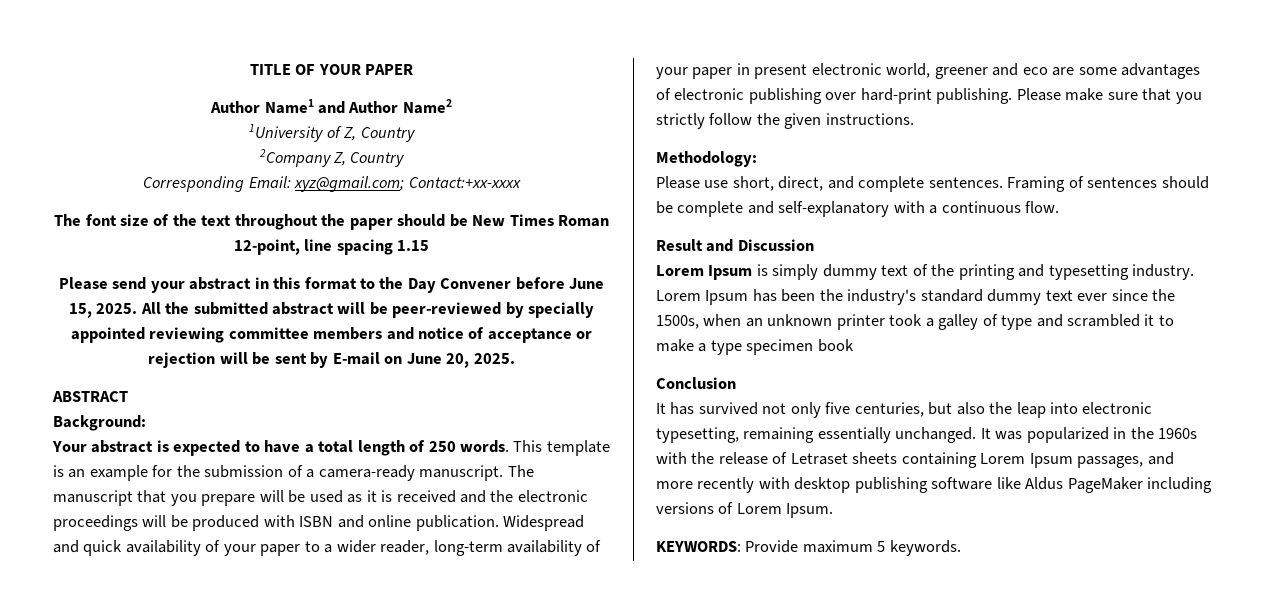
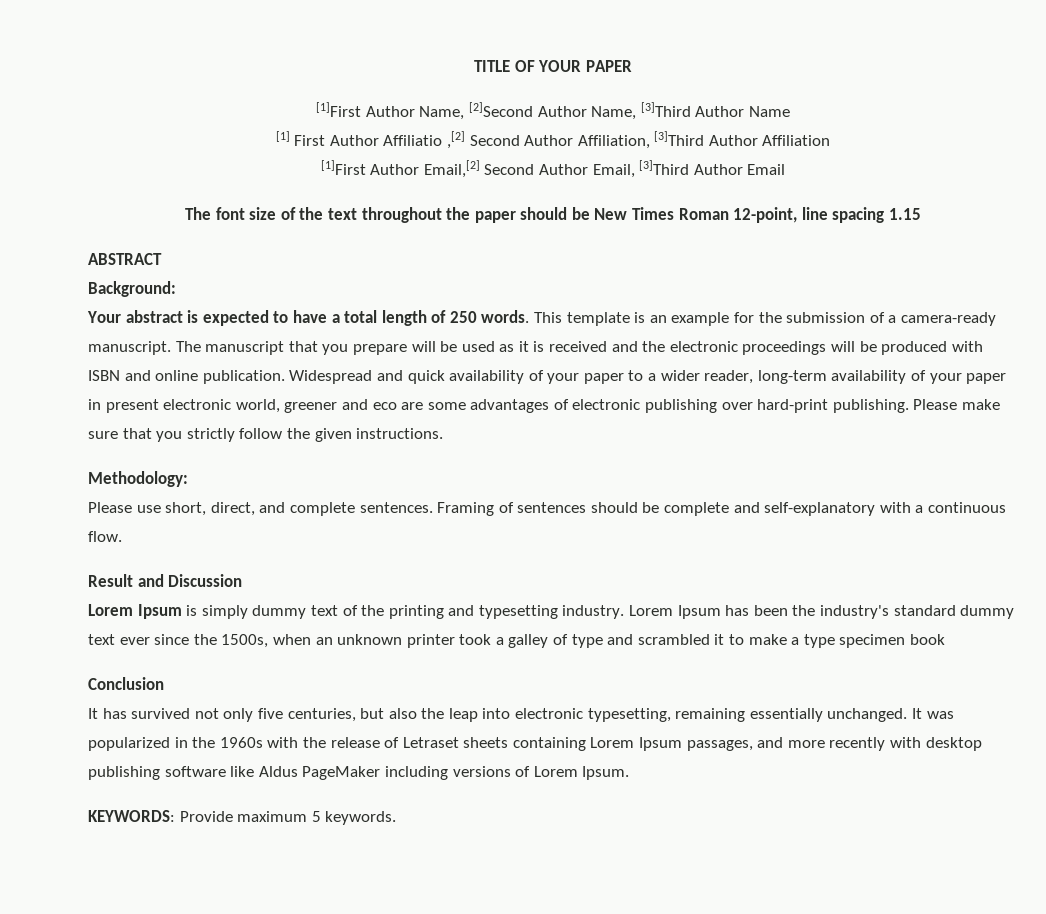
- Author Name1 and Author Name2
- 1University of Z, Country
- 2Company Z, Country
- Corresponding Email: xyz@gmail.com; Contact:+xx-xxxx
+ [1]First Author Name, [2]Second Author Name, [3]Third Author Name
+ [1] First Author Affiliatio ,[2] Second Author Affiliation, [3]Third Author Affiliation
+ [1]First Author Email,[2] Second Author Email, [3]Third Author Email
- Please send your abstract in this format to the Day Convener before June 15, 2025. All the submitted abstract will be peer-reviewed by specially appointed reviewing committee members and notice of acceptance or rejection will be sent by E-mail on June 20, 2025.

